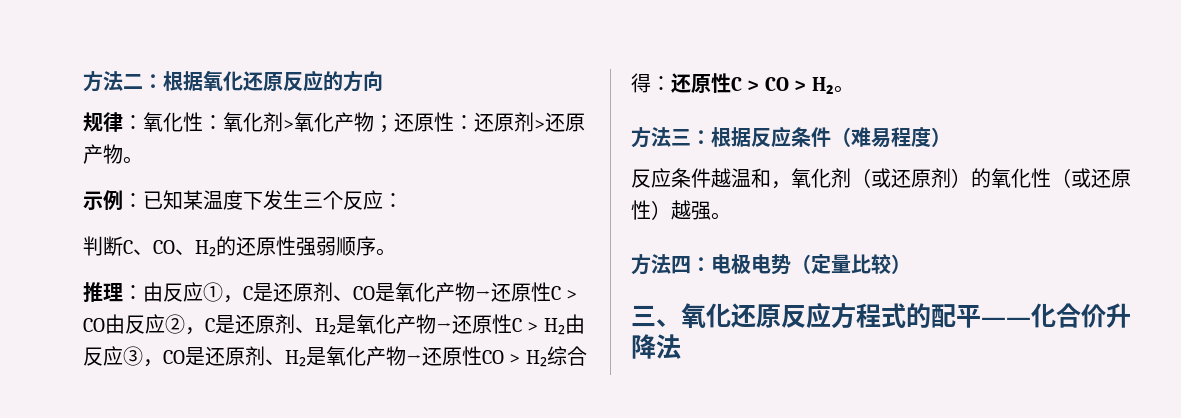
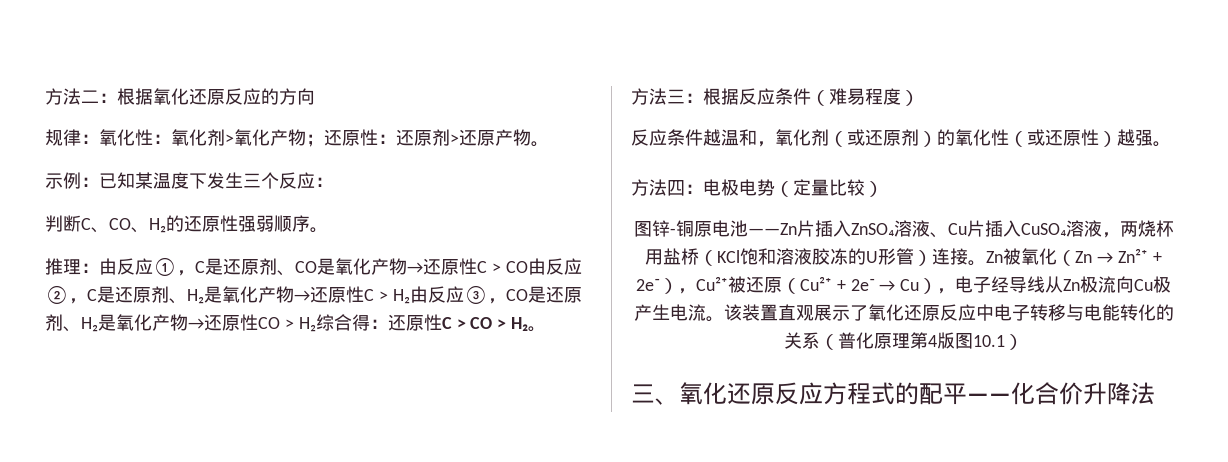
+ 图锌-铜原电池——Zn片插入ZnSO₄溶液、Cu片插入CuSO₄溶液，两烧杯用盐桥（KCl饱和溶液胶冻的U形管）连接。Zn被氧化（Zn → Zn²⁺ + 2e⁻），Cu²⁺被还原（Cu²⁺ + 2e⁻ → Cu），电子经导线从Zn极流向Cu极产生电流。该装置直观展示了氧化还原反应中电子转移与电能转化的关系（普化原理第4版图10.1）

